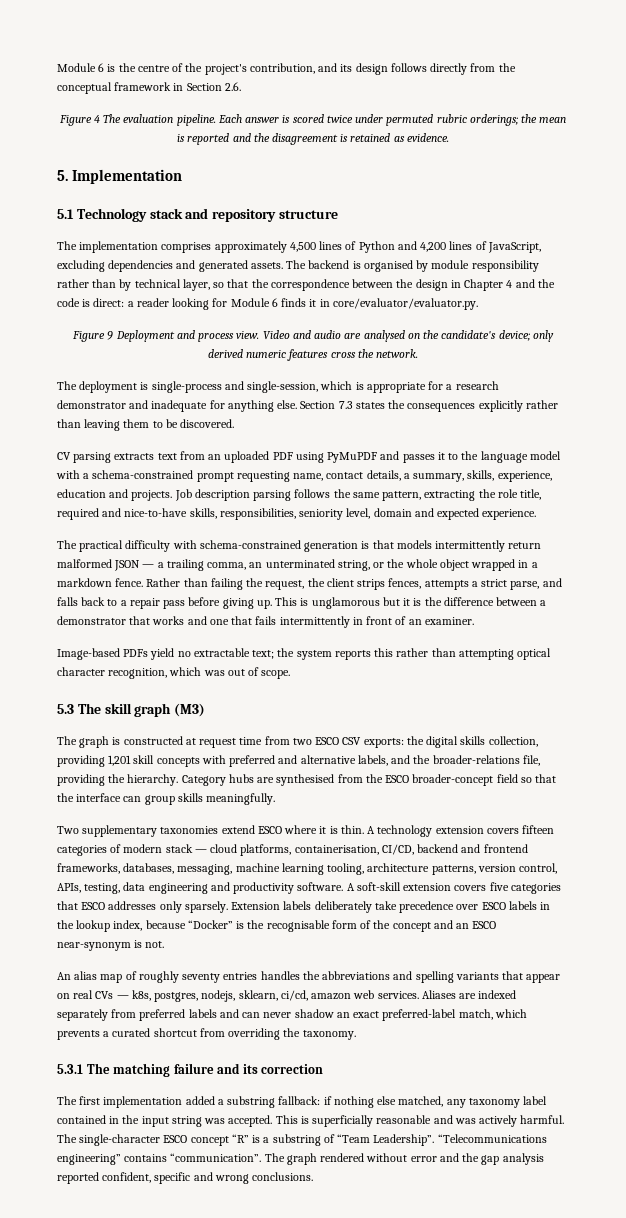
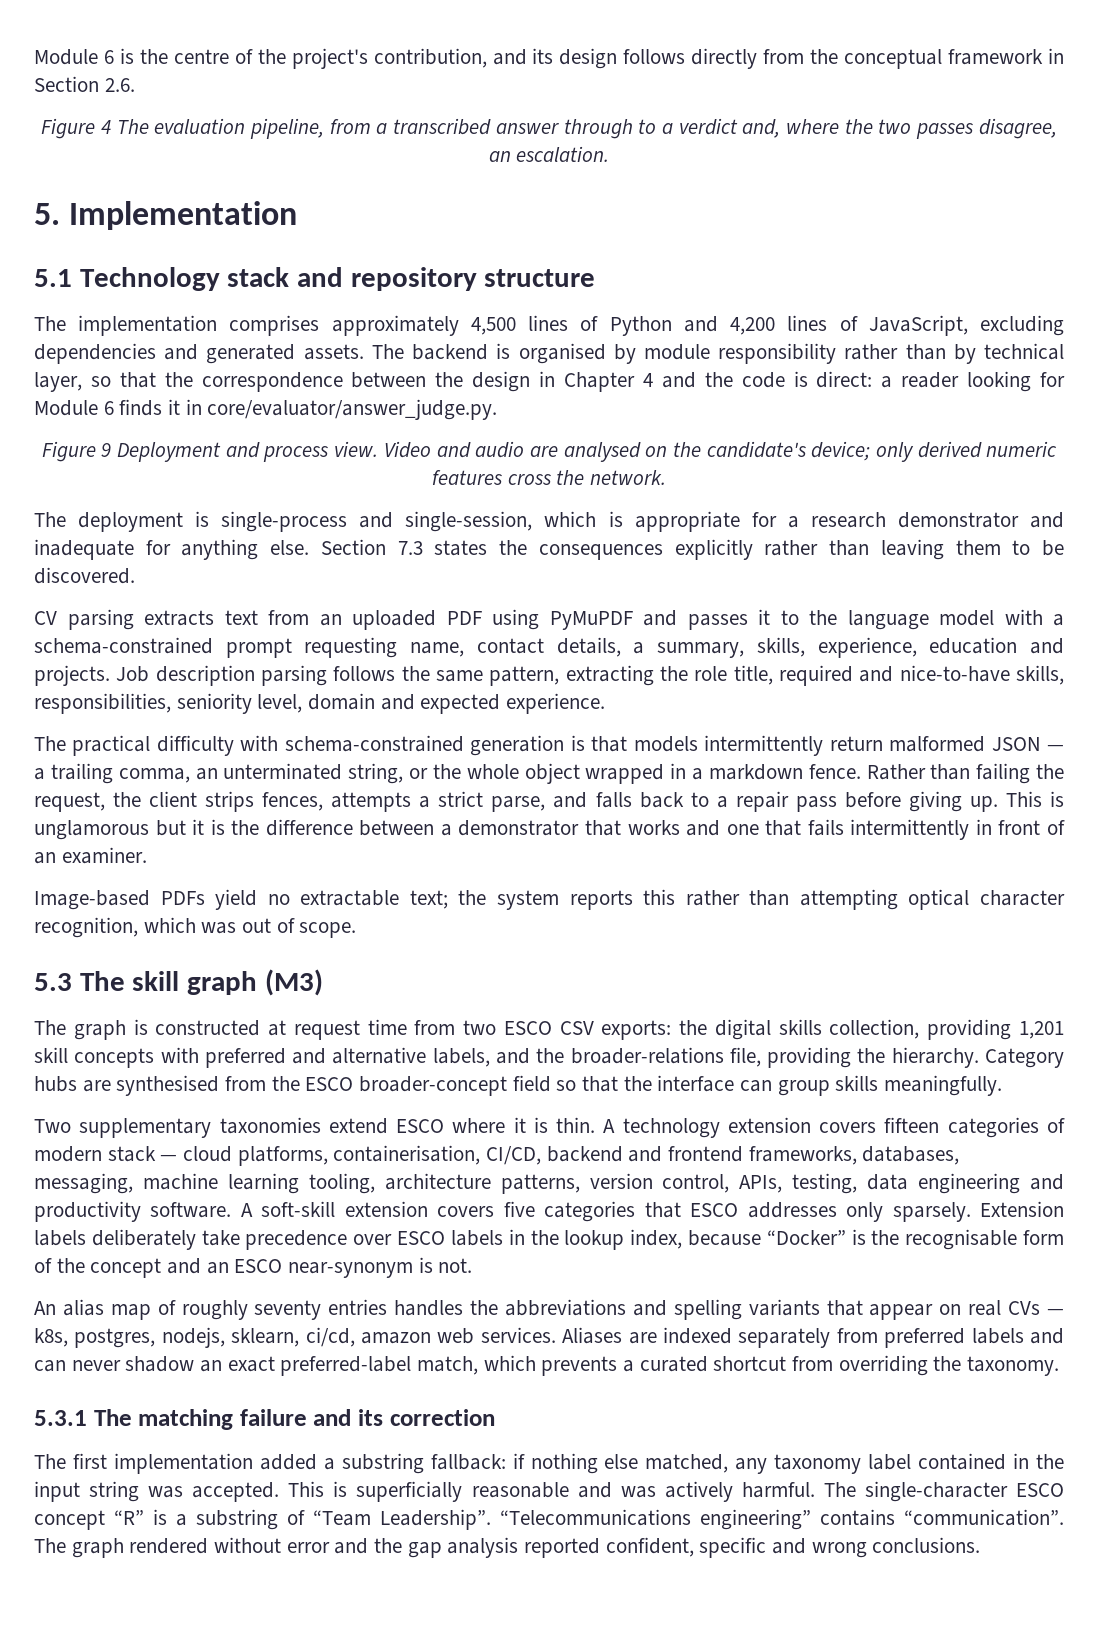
- Figure 4 The evaluation pipeline. Each answer is scored twice under permuted rubric orderings; the mean is reported and the disagreement is retained as evidence.
+ Figure 4 The evaluation pipeline, from a transcribed answer through to a verdict and, where the two passes disagree, an escalation.
- The backend is organised by module responsibility rather than by technical layer, so that the correspondence between the design in Chapter 4 and the code is direct: a reader looking for Module 6 finds it in core/evaluator/evaluator.py.
+ The backend is organised by module responsibility rather than by technical layer, so that the correspondence between the design in Chapter 4 and the code is direct: a reader looking for Module 6 finds it in core/evaluator/answer_judge.py.

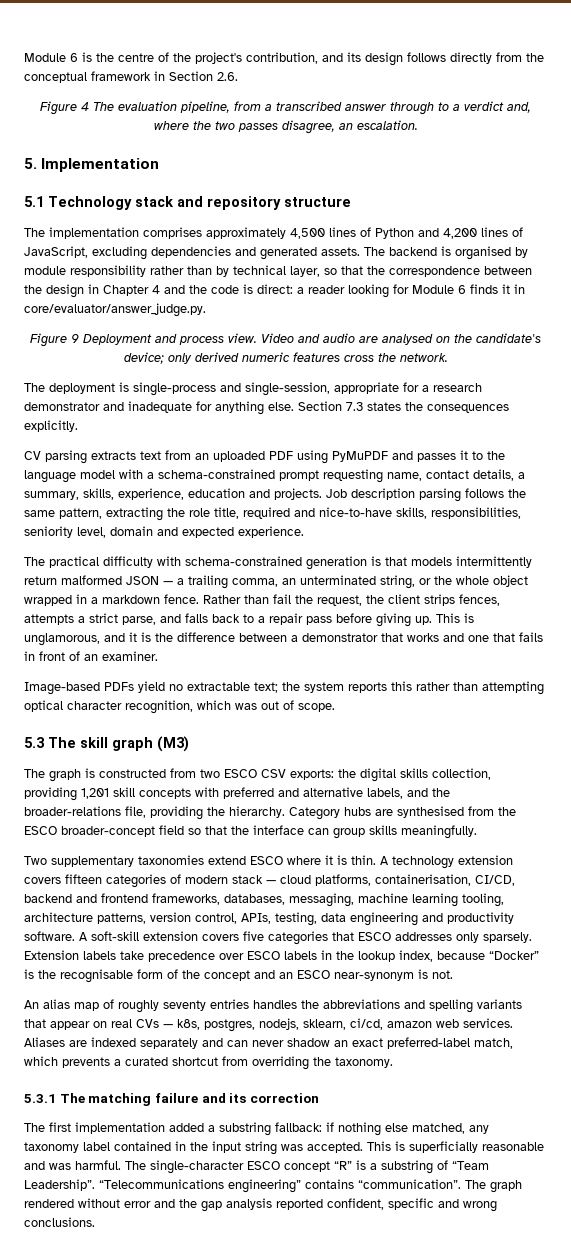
- The deployment is single-process and single-session, which is appropriate for a research demonstrator and inadequate for anything else.
+ The deployment is single-process and single-session, appropriate for a research demonstrator and inadequate for anything else.
- Section 7.3 states the consequences explicitly rather than leaving them to be discovered.
+ Section 7.3 states the consequences explicitly.
- Rather than failing the request, the client strips fences, attempts a strict parse, and falls back to a repair pass before giving up.
+ Rather than fail the request, the client strips fences, attempts a strict parse, and falls back to a repair pass before giving up.
- This is unglamorous but it is the difference between a demonstrator that works and one that fails intermittently in front of an examiner.
+ This is unglamorous, and it is the difference between a demonstrator that works and one that fails in front of an examiner.
- The graph is constructed at request time from two ESCO CSV exports: the digital skills collection, providing 1,201 skill concepts with preferred and alternative labels, and the broader-relations file, providing the hierarchy.
+ The graph is constructed from two ESCO CSV exports: the digital skills collection, providing 1,201 skill concepts with preferred and alternative labels, and the broader-relations file, providing the hierarchy.
- Extension labels deliberately take precedence over ESCO labels in the lookup index, because “Docker” is the recognisable form of the concept and an ESCO near-synonym is not.
+ Extension labels take precedence over ESCO labels in the lookup index, because “Docker” is the recognisable form of the concept and an ESCO near-synonym is not.
- Aliases are indexed separately from preferred labels and can never shadow an exact preferred-label match, which prevents a curated shortcut from overriding the taxonomy.
+ Aliases are indexed separately and can never shadow an exact preferred-label match, which prevents a curated shortcut from overriding the taxonomy.
- This is superficially reasonable and was actively harmful.
+ This is superficially reasonable and was harmful.

